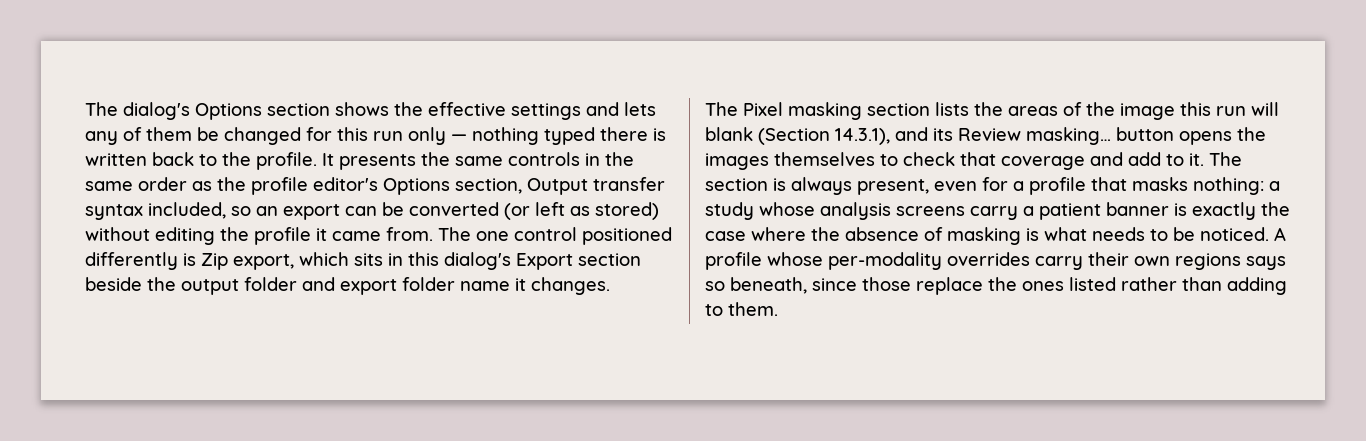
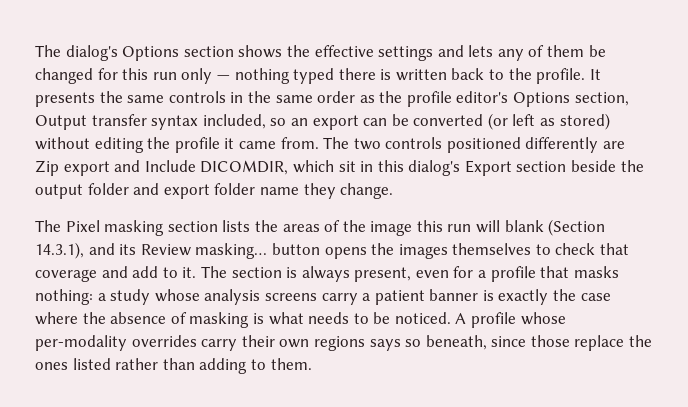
- The one control positioned differently is Zip export, which sits in this dialog's Export section beside the output folder and export folder name it changes.
+ The two controls positioned differently are Zip export and Include DICOMDIR, which sit in this dialog's Export section beside the output folder and export folder name they change.

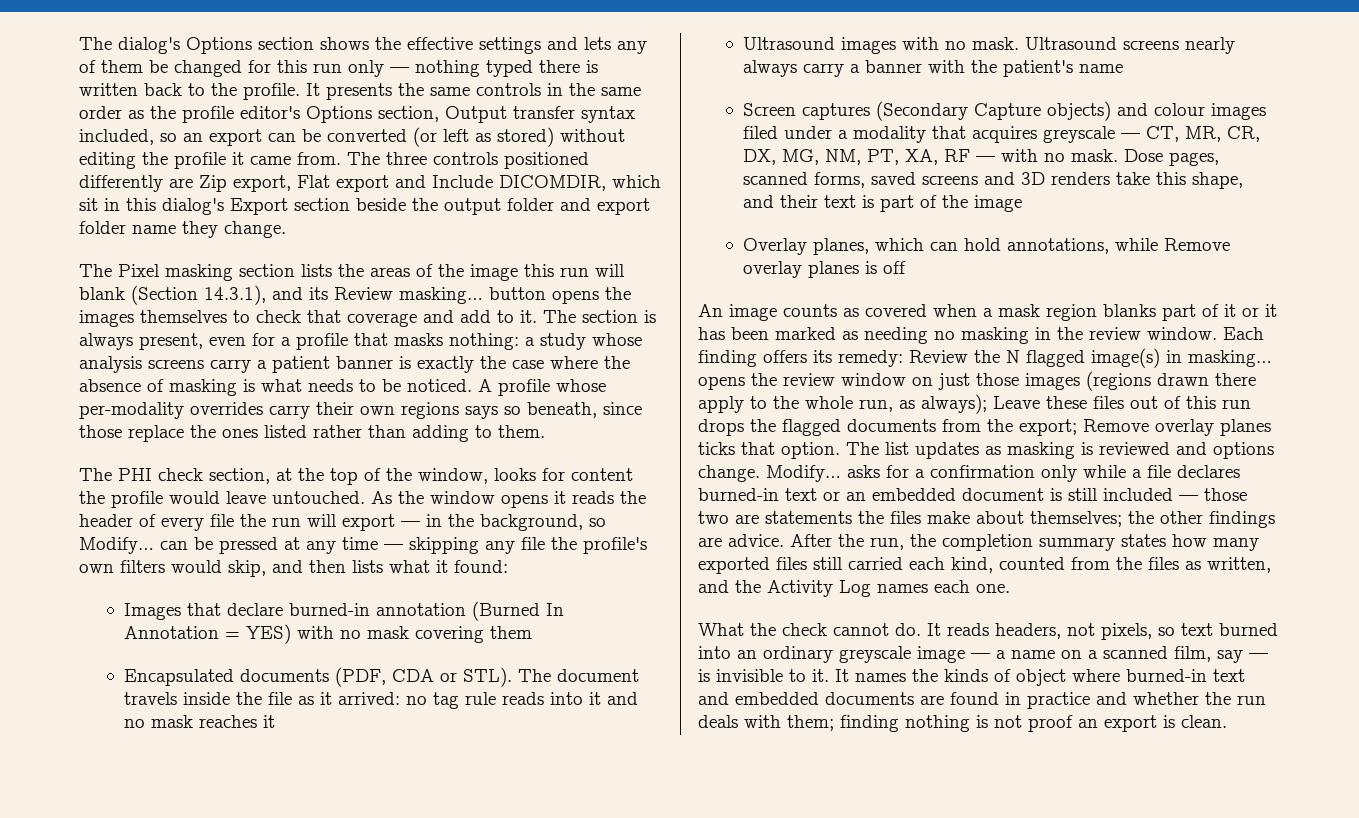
- The two controls positioned differently are Zip export and Include DICOMDIR, which sit in this dialog's Export section beside the output folder and export folder name they change.
+ The three controls positioned differently are Zip export, Flat export and Include DICOMDIR, which sit in this dialog's Export section beside the output folder and export folder name they change.
+ The PHI check section, at the top of the window, looks for content the profile would leave untouched. As the window opens it reads the header of every file the run will export — in the background, so Modify… can be pressed at any time — skipping any file the profile's own filters would skip, and then lists what it found:
+ Images that declare burned-in annotation (Burned In Annotation = YES) with no mask covering them
+ Encapsulated documents (PDF, CDA or STL). The document travels inside the file as it arrived: no tag rule reads into it and no mask reaches it
+ Ultrasound images with no mask. Ultrasound screens nearly always carry a banner with the patient's name
+ Screen captures (Secondary Capture objects) and colour images filed under a modality that acquires greyscale — CT, MR, CR, DX, MG, NM, PT, XA, RF — with no mask. Dose pages, scanned forms, saved screens and 3D renders take this shape, and their text is part of the image
+ Overlay planes, which can hold annotations, while Remove overlay planes is off
+ An image counts as covered when a mask region blanks part of it or it has been marked as needing no masking in the review window. Each finding offers its remedy: Review the N flagged image(s) in masking… opens the review window on just those images (regions drawn there apply to the whole run, as always); Leave these files out of this run drops the flagged documents from the export; Remove overlay planes ticks that option. The list updates as masking is reviewed and options change. Modify… asks for a confirmation only while a file declares burned-in text or an embedded document is still included — those two are statements the files make about themselves; the other findings are advice. After the run, the completion summary states how many exported files still carried each kind, counted from the files as written, and the Activity Log names each one.
+ What the check cannot do. It reads headers, not pixels, so text burned into an ordinary greyscale image — a name on a scanned film, say — is invisible to it. It names the kinds of object where burned-in text and embedded documents are found in practice and whether the run deals with them; finding nothing is not proof an export is clean.

